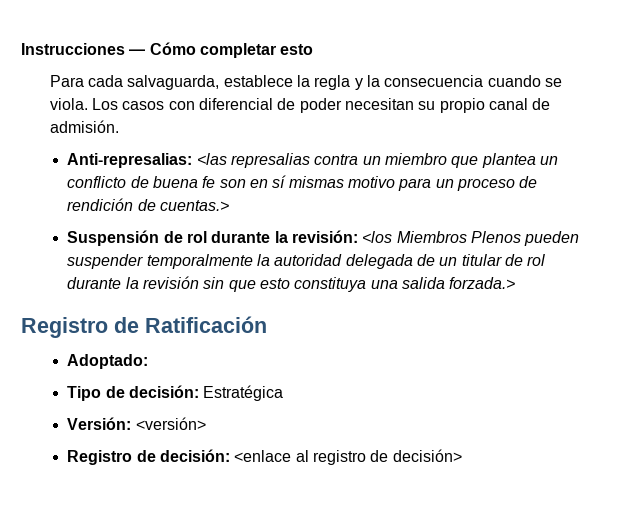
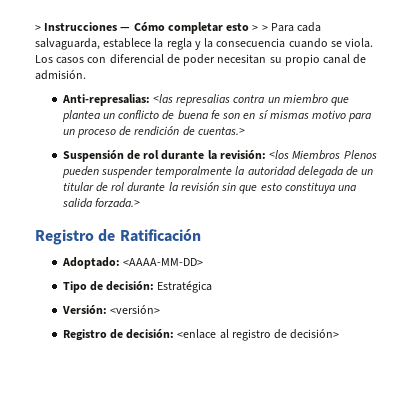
- Instrucciones — Cómo completar esto
- Para cada salvaguarda, establece la regla y la consecuencia cuando se viola.
+ > Instrucciones — Cómo completar esto > > Para cada salvaguarda, establece la regla y la consecuencia cuando se viola.
- Adoptado:
+ Adoptado: <AAAA-MM-DD>

